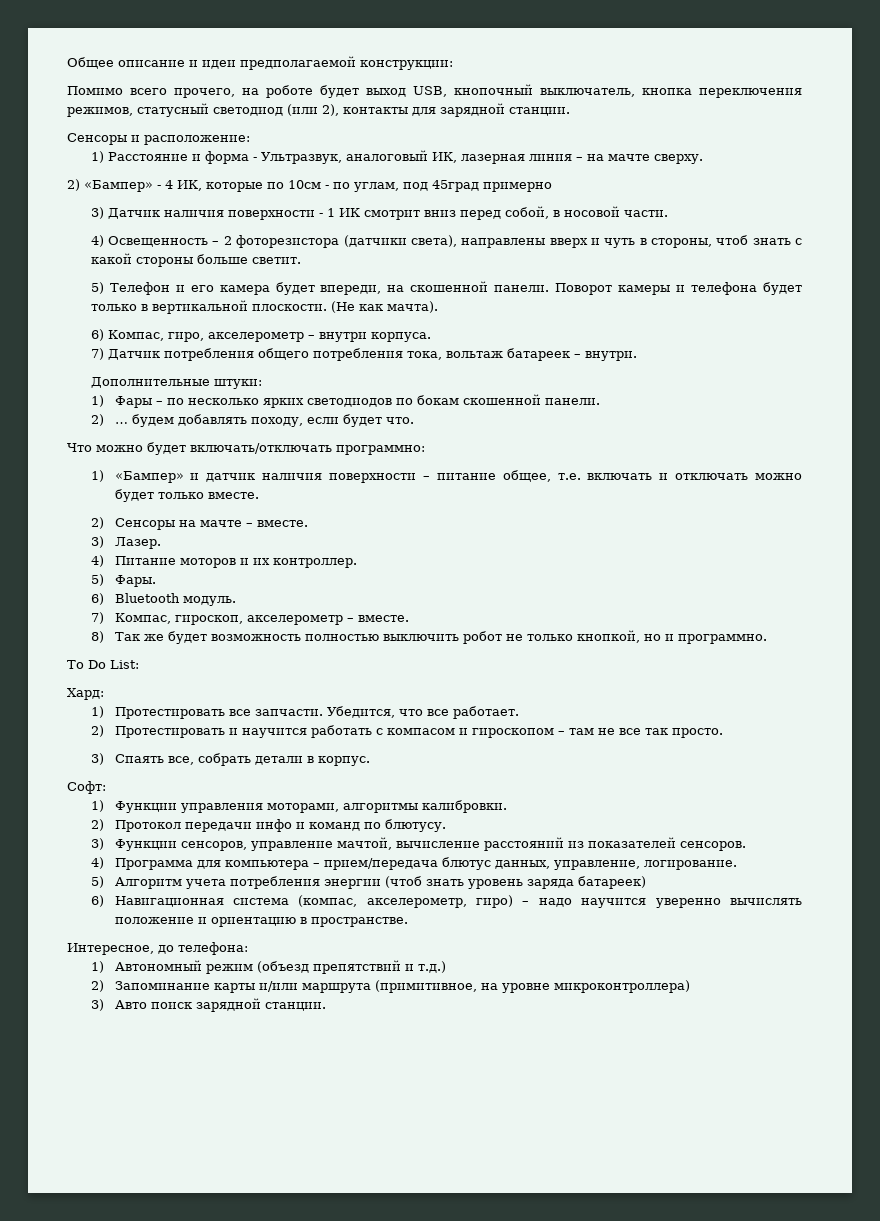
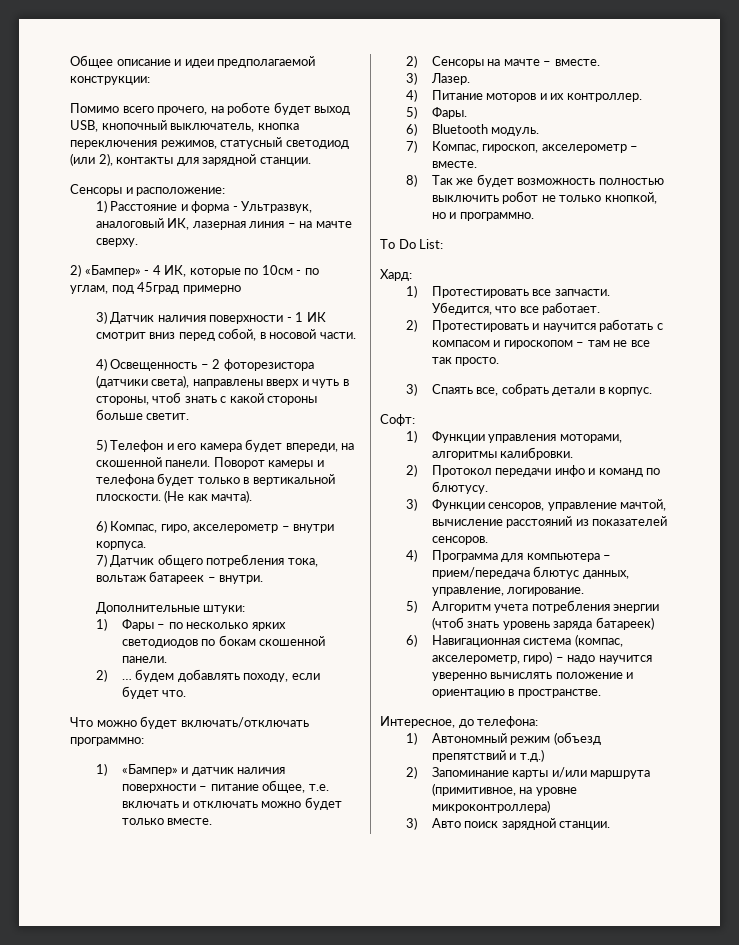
- 7) Датчик потребления общего потребления тока, вольтаж батареек – внутри.
+ 7) Датчик общего потребления тока, вольтаж батареек – внутри.

